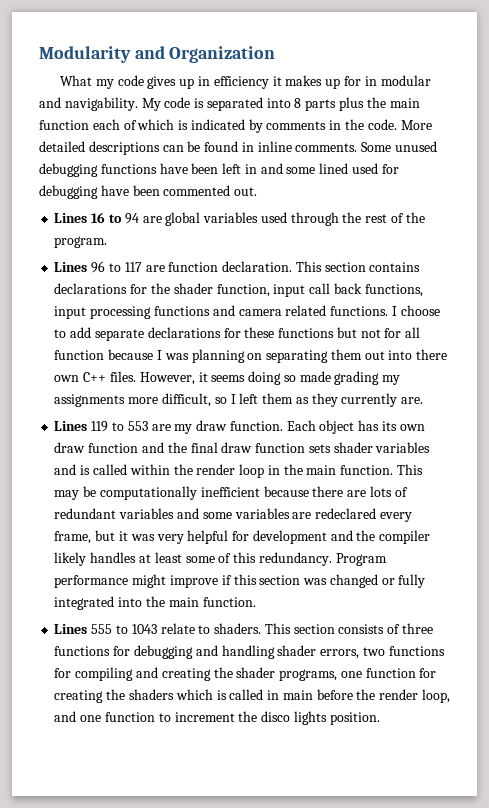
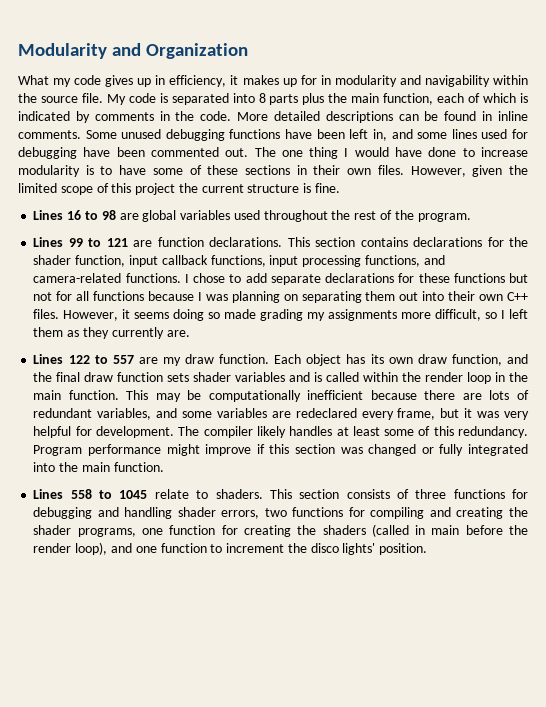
- What my code gives up in efficiency it makes up for in modular and navigability.
+ What my code gives up in efficiency, it makes up for in modularity and navigability within the source file.
- My code is separated into 8 parts plus the main function each of which is indicated by comments in the code.
+ My code is separated into 8 parts plus the main function, each of which is indicated by comments in the code.
- Some unused debugging functions have been left in and some lined used for debugging have been commented out.
+ Some unused debugging functions have been left in, and some lines used for debugging have been commented out. The one thing I would have done to increase modularity is to have some of these sections in their own files. However, given the limited scope of this project the current structure is fine.
- Lines 16 to 94 are global variables used through the rest of the program.
+ Lines 16 to 98 are global variables used throughout the rest of the program.
- Lines 96 to 117 are function declaration.
+ Lines 99 to 121 are function declarations.
- This section contains declarations for the shader function, input call back functions, input processing functions and camera related functions.
+ This section contains declarations for the shader function, input callback functions, input processing functions, and camera-related functions.
- I choose to add separate declarations for these functions but not for all function because I was planning on separating them out into there own C++ files.
+ I chose to add separate declarations for these functions but not for all functions because I was planning on separating them out into their own C++ files.
- Lines 119 to 553 are my draw function.
+ Lines 122 to 557 are my draw function.
- Each object has its own draw function and the final draw function sets shader variables and is called within the render loop in the main function.
+ Each object has its own draw function, and the final draw function sets shader variables and is called within the render loop in the main function.
- This may be computationally inefficient because there are lots of redundant variables and some variables are redeclared every frame, but it was very helpful for development and the compiler likely handles at least some of this redundancy.
+ This may be computationally inefficient because there are lots of redundant variables, and some variables are redeclared every frame, but it was very helpful for development. The compiler likely handles at least some of this redundancy.
- Lines 555 to 1043 relate to shaders.
+ Lines 558 to 1045 relate to shaders.
- This section consists of three functions for debugging and handling shader errors, two functions for compiling and creating the shader programs, one function for creating the shaders which is called in main before the render loop, and one function to increment the disco lights position.
+ This section consists of three functions for debugging and handling shader errors, two functions for compiling and creating the shader programs, one function for creating the shaders (called in main before the render loop), and one function to increment the disco lights' position.

